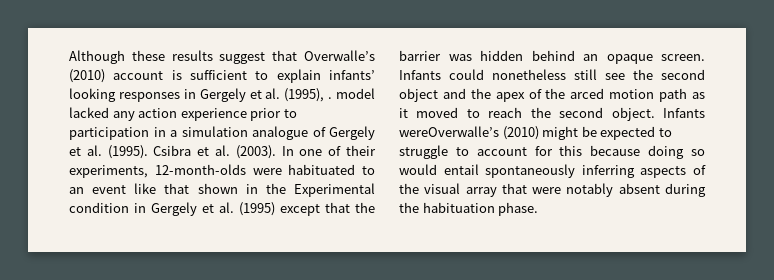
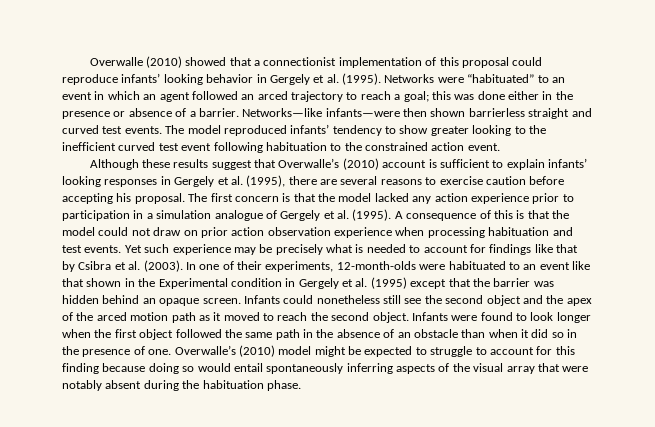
+ Overwalle (2010) showed that a connectionist implementation of this proposal could reproduce infants’ looking behavior in Gergely et al. (1995). Networks were “habituated” to an event in which an agent followed an arced trajectory to reach a goal; this was done either in the presence or absence of a barrier. Networks—like infants—were then shown barrierless straight and curved test events. The model reproduced infants’ tendency to show greater looking to the inefficient curved test event following habituation to the constrained action event.
- Although these results suggest that Overwalle’s (2010) account is sufficient to explain infants’ looking responses in Gergely et al. (1995), . model lacked any action experience prior to participation in a simulation analogue of Gergely et al. (1995).
+ Although these results suggest that Overwalle’s (2010) account is sufficient to explain infants’ looking responses in Gergely et al. (1995), there are several reasons to exercise caution before accepting his proposal. The first concern is that the model lacked any action experience prior to participation in a simulation analogue of Gergely et al. (1995).
- Csibra et al. (2003).
+ A consequence of this is that the model could not draw on prior action observation experience when processing habituation and test events. Yet such experience may be precisely what is needed to account for findings like that by Csibra et al. (2003).
- Infants wereOverwalle’s (2010) might be expected to struggle to account for this because doing so would entail spontaneously inferring aspects of the visual array that were notably absent during the habituation phase.
+ Infants were found to look longer when the first object followed the same path in the absence of an obstacle than when it did so in the presence of one. Overwalle’s (2010) model might be expected to struggle to account for this finding because doing so would entail spontaneously inferring aspects of the visual array that were notably absent during the habituation phase.

